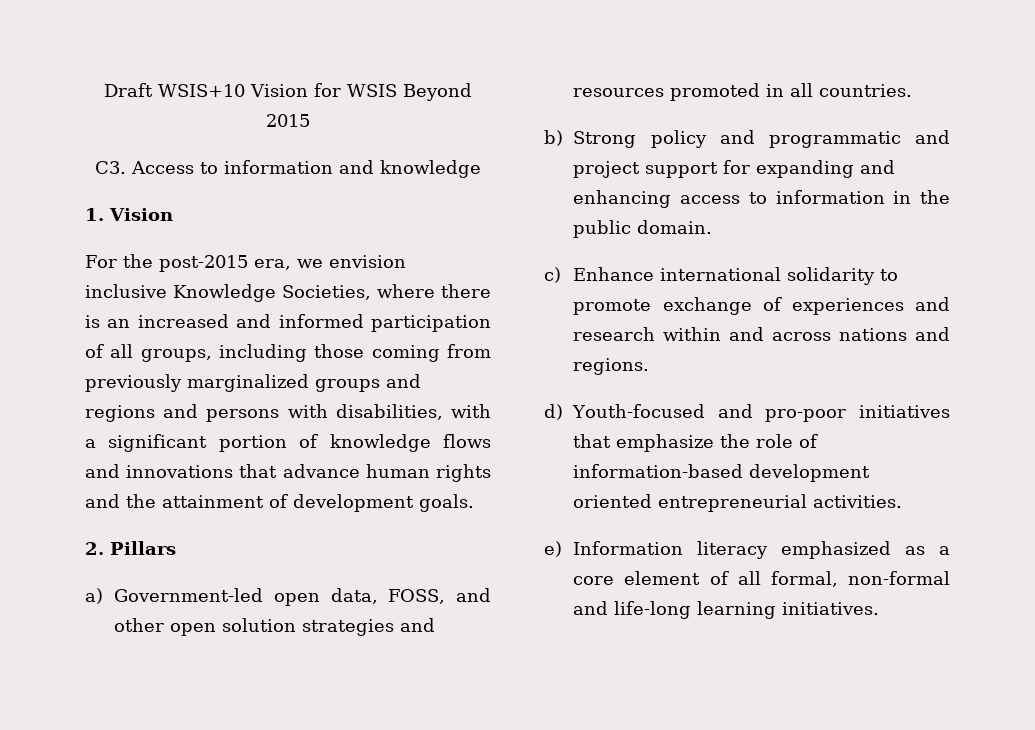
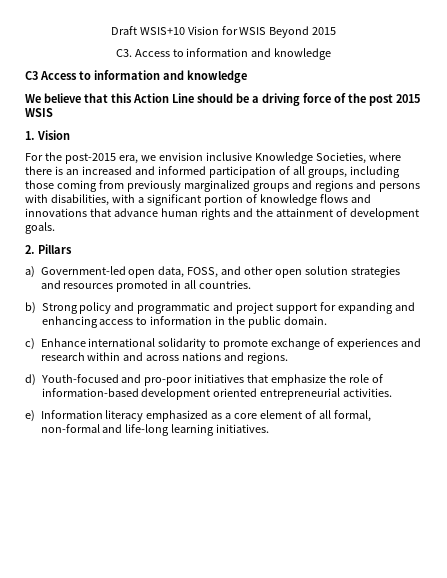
+ C3 Access to information and knowledge
+ We believe that this Action Line should be a driving force of the post 2015 WSIS

